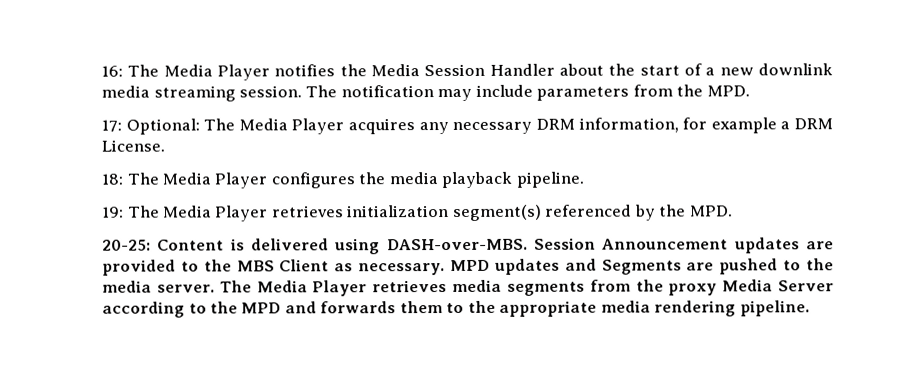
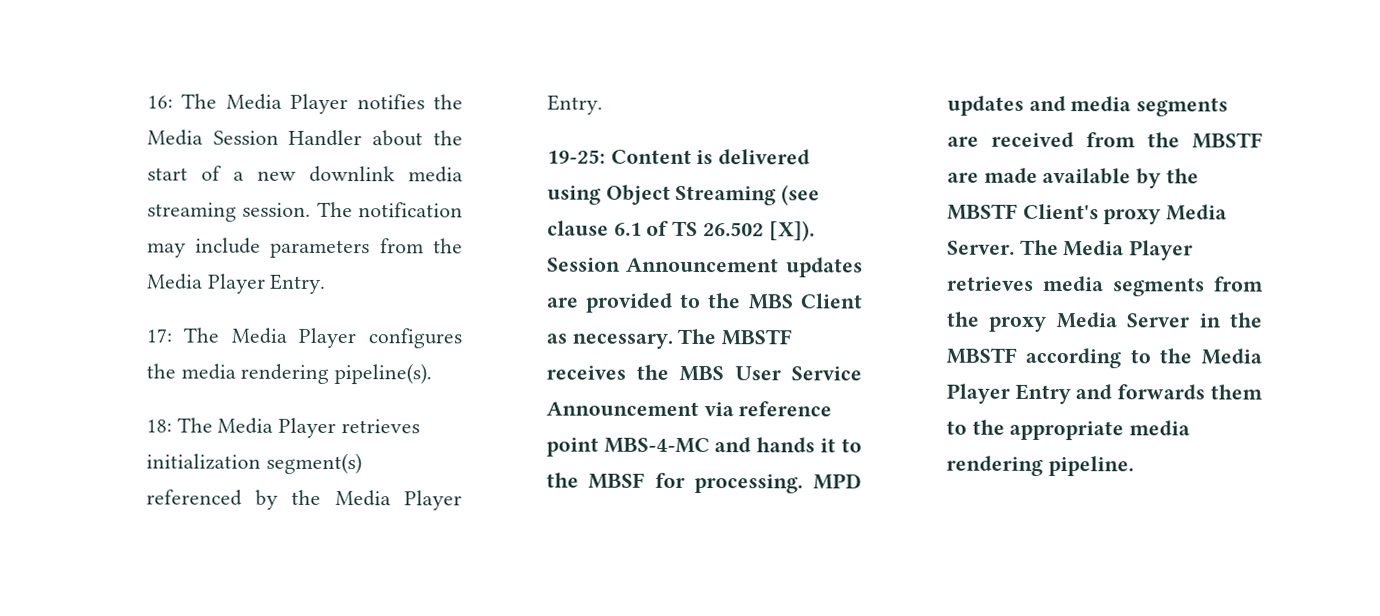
- The notification may include parameters from the MPD.
- 17: Optional: The Media Player acquires any necessary DRM information, for example a DRM License.
- 18: The Media Player configures the media playback pipeline.
- 19: The Media Player retrieves initialization segment(s) referenced by the MPD.
- 20-25: Content is delivered using DASH-over-MBS. Session Announcement updates are provided to the MBS Client as necessary.
+ The notification may include parameters from the Media Player Entry.
+ 17: The Media Player configures the media rendering pipeline(s).
+ 18: The Media Player retrieves initialization segment(s) referenced by the Media Player Entry.
+ 19-25: Content is delivered using Object Streaming (see clause 6.1 of TS 26.502 [X]). Session Announcement updates are provided to the MBS Client as necessary.
- MPD updates and Segments are pushed to the media server.
+ The MBSTF receives the MBS User Service Announcement via reference point MBS-4-MC and hands it to the MBSF for processing. MPD updates and media segments are received from the MBSTF are made available by the MBSTF Client's proxy Media Server.
- The Media Player retrieves media segments from the proxy Media Server according to the MPD and forwards them to the appropriate media rendering pipeline.
+ The Media Player retrieves media segments from the proxy Media Server in the MBSTF according to the Media Player Entry and forwards them to the appropriate media rendering pipeline.

